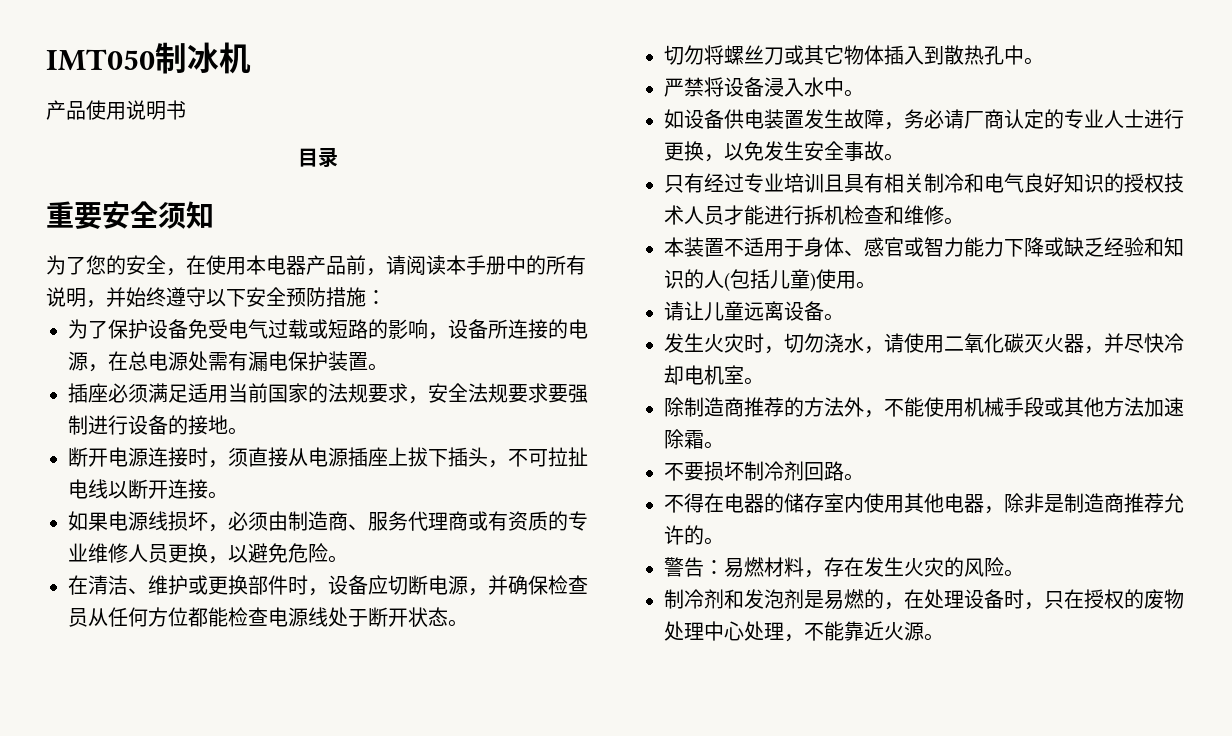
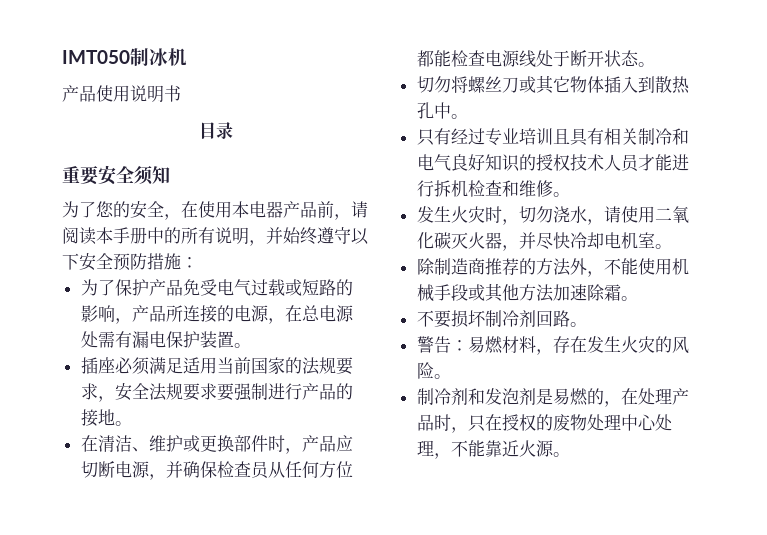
- 为了保护设备免受电气过载或短路的影响，设备所连接的电源，在总电源处需有漏电保护装置。
+ 为了保护产品免受电气过载或短路的影响，产品所连接的电源，在总电源处需有漏电保护装置。
- 插座必须满足适用当前国家的法规要求，安全法规要求要强制进行设备的接地。
+ 插座必须满足适用当前国家的法规要求，安全法规要求要强制进行产品的接地。
- 断开电源连接时，须直接从电源插座上拔下插头，不可拉扯电线以断开连接。
- 如果电源线损坏，必须由制造商、服务代理商或有资质的专业维修人员更换，以避免危险。
- 在清洁、维护或更换部件时，设备应切断电源，并确保检查员从任何方位都能检查电源线处于断开状态。
+ 在清洁、维护或更换部件时，产品应切断电源，并确保检查员从任何方位都能检查电源线处于断开状态。
- 严禁将设备浸入水中。
- 如设备供电装置发生故障，务必请厂商认定的专业人士进行更换，以免发生安全事故。
- 本装置不适用于身体、感官或智力能力下降或缺乏经验和知识的人(包括儿童)使用。
- 请让儿童远离设备。
- 不得在电器的储存室内使用其他电器，除非是制造商推荐允许的。
- 制冷剂和发泡剂是易燃的，在处理设备时，只在授权的废物处理中心处理，不能靠近火源。
+ 制冷剂和发泡剂是易燃的，在处理产品时，只在授权的废物处理中心处理，不能靠近火源。

